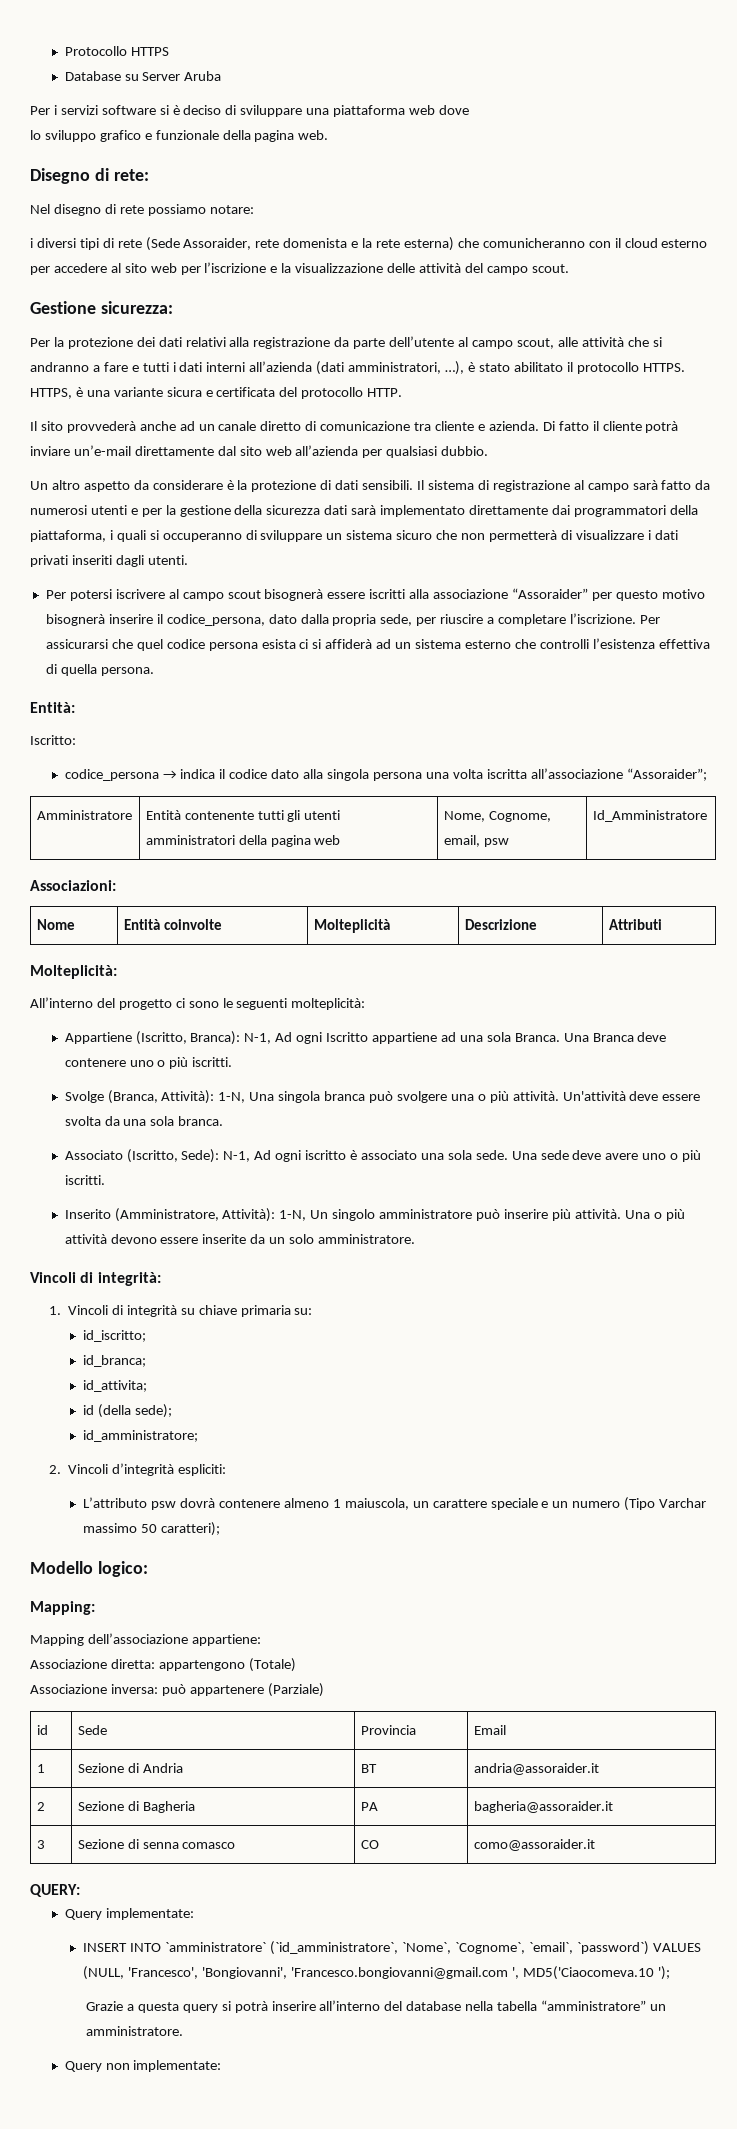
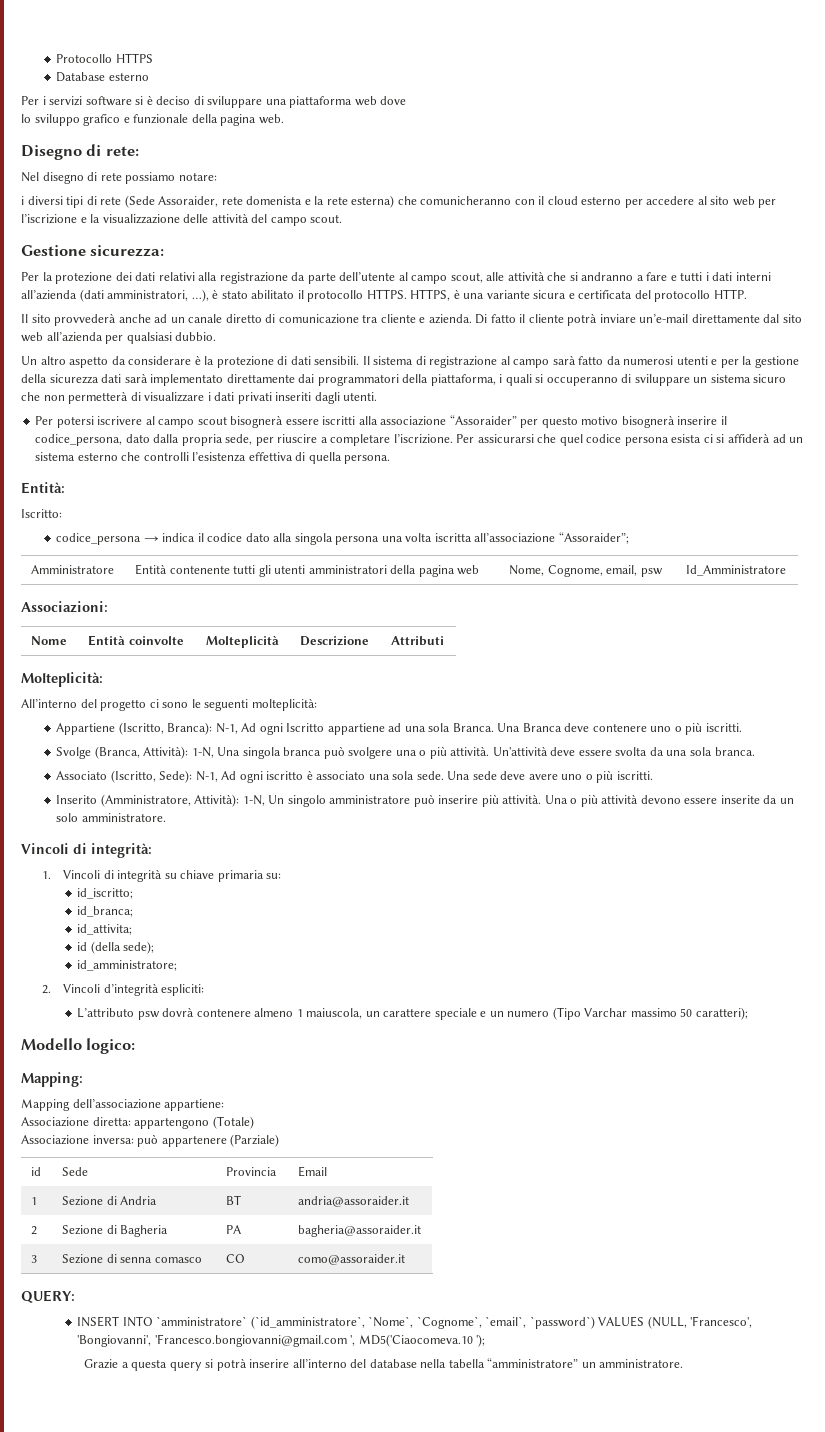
- Database su Server Aruba
+ Database esterno
- Query implementate:
- Query non implementate:

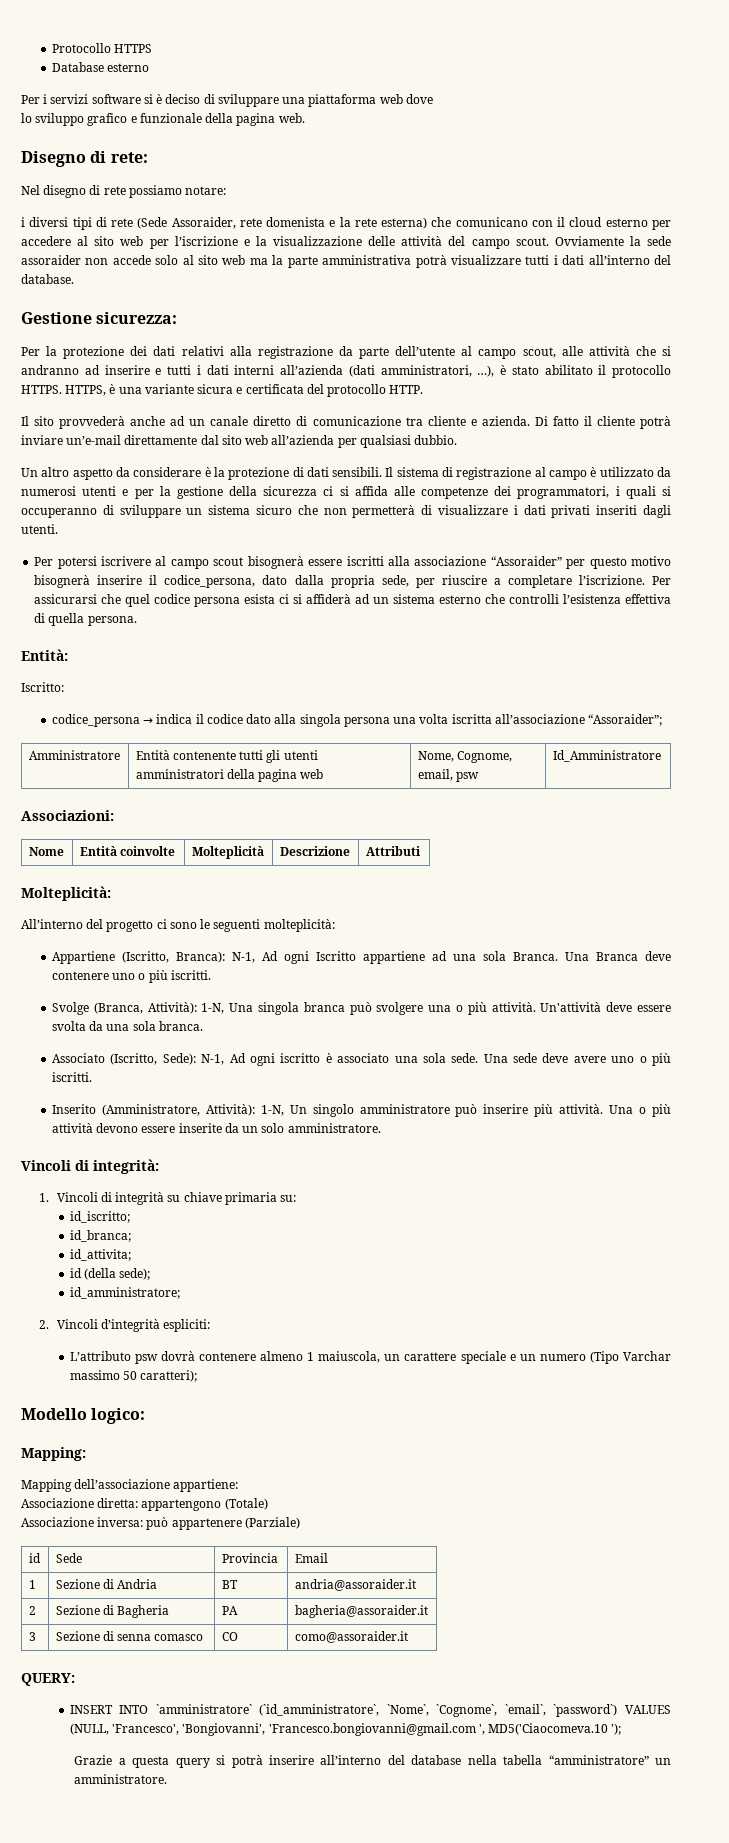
- i diversi tipi di rete (Sede Assoraider, rete domenista e la rete esterna) che comunicheranno con il cloud esterno per accedere al sito web per l’iscrizione e la visualizzazione delle attività del campo scout.
+ i diversi tipi di rete (Sede Assoraider, rete domenista e la rete esterna) che comunicano con il cloud esterno per accedere al sito web per l’iscrizione e la visualizzazione delle attività del campo scout. Ovviamente la sede assoraider non accede solo al sito web ma la parte amministrativa potrà visualizzare tutti i dati all’interno del database.
- Per la protezione dei dati relativi alla registrazione da parte dell’utente al campo scout, alle attività che si andranno a fare e tutti i dati interni all’azienda (dati amministratori, …), è stato abilitato il protocollo HTTPS.
+ Per la protezione dei dati relativi alla registrazione da parte dell’utente al campo scout, alle attività che si andranno ad inserire e tutti i dati interni all’azienda (dati amministratori, …), è stato abilitato il protocollo HTTPS.
- Il sistema di registrazione al campo sarà fatto da numerosi utenti e per la gestione della sicurezza dati sarà implementato direttamente dai programmatori della piattaforma, i quali si occuperanno di sviluppare un sistema sicuro che non permetterà di visualizzare i dati privati inseriti dagli utenti.
+ Il sistema di registrazione al campo è utilizzato da numerosi utenti e per la gestione della sicurezza ci si affida alle competenze dei programmatori, i quali si occuperanno di sviluppare un sistema sicuro che non permetterà di visualizzare i dati privati inseriti dagli utenti.

